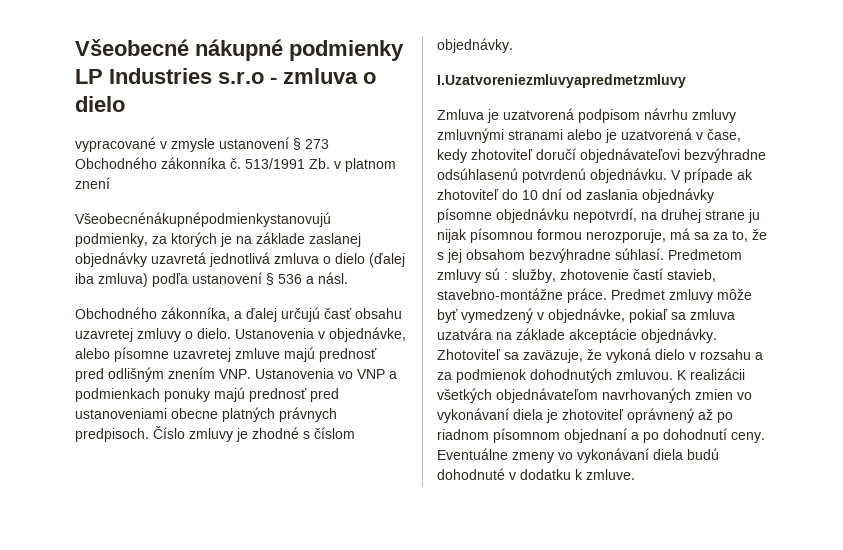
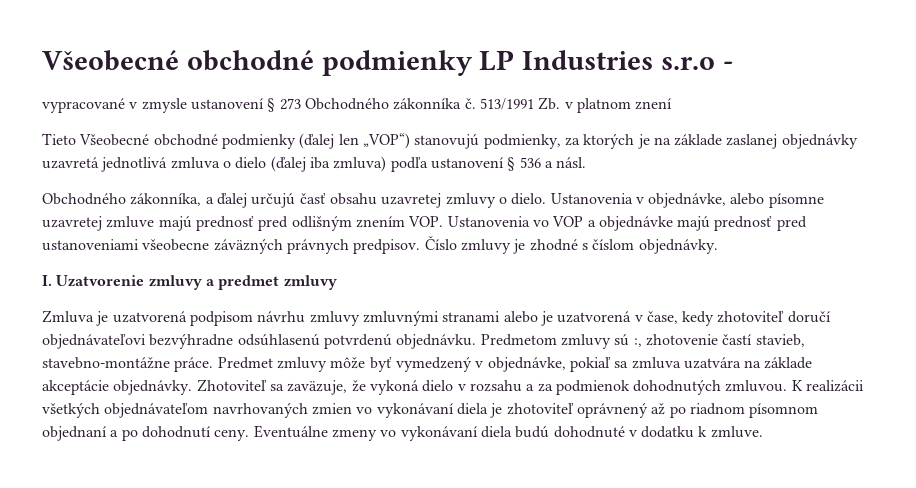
- Všeobecné nákupné podmienky LP Industries s.r.o - zmluva o dielo
+ Všeobecné obchodné podmienky LP Industries s.r.o -
- Všeobecnénákupnépodmienkystanovujú podmienky, za ktorých je na základe zaslanej objednávky uzavretá jednotlivá zmluva o dielo (ďalej iba zmluva) podľa ustanovení § 536 a násl.
+ Tieto Všeobecné obchodné podmienky (ďalej len „VOP“) stanovujú podmienky, za ktorých je na základe zaslanej objednávky uzavretá jednotlivá zmluva o dielo (ďalej iba zmluva) podľa ustanovení § 536 a násl.
- Ustanovenia v objednávke, alebo písomne uzavretej zmluve majú prednosť pred odlišným znením VNP. Ustanovenia vo VNP a podmienkach ponuky majú prednosť pred ustanoveniami obecne platných právnych predpisoch.
+ Ustanovenia v objednávke, alebo písomne uzavretej zmluve majú prednosť pred odlišným znením VOP. Ustanovenia vo VOP a objednávke majú prednosť pred ustanoveniami všeobecne záväzných právnych predpisov.
- I.Uzatvoreniezmluvyapredmetzmluvy
+ I. Uzatvorenie zmluvy a predmet zmluvy
- V prípade ak zhotoviteľ do 10 dní od zaslania objednávky písomne objednávku nepotvrdí, na druhej strane ju nijak písomnou formou nerozporuje, má sa za to, že s jej obsahom bezvýhradne súhlasí.
- Predmetom zmluvy sú : služby, zhotovenie častí stavieb, stavebno‐montážne práce.
+ Predmetom zmluvy sú :, zhotovenie častí stavieb, stavebno‐montážne práce.

